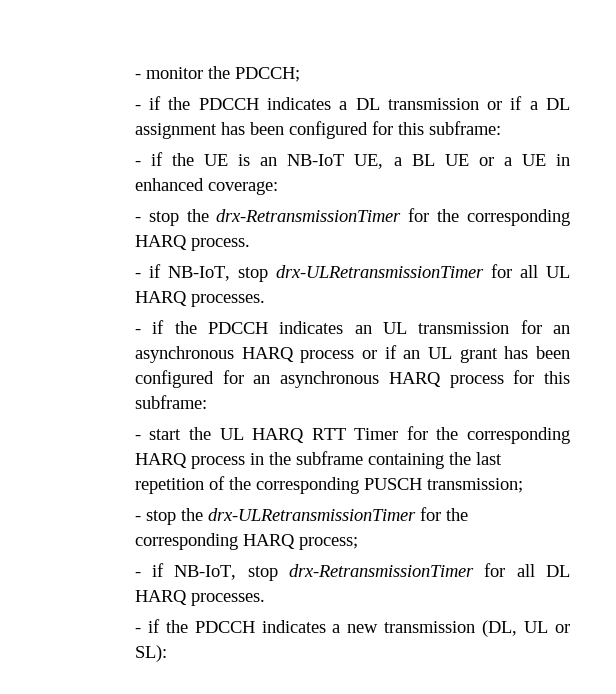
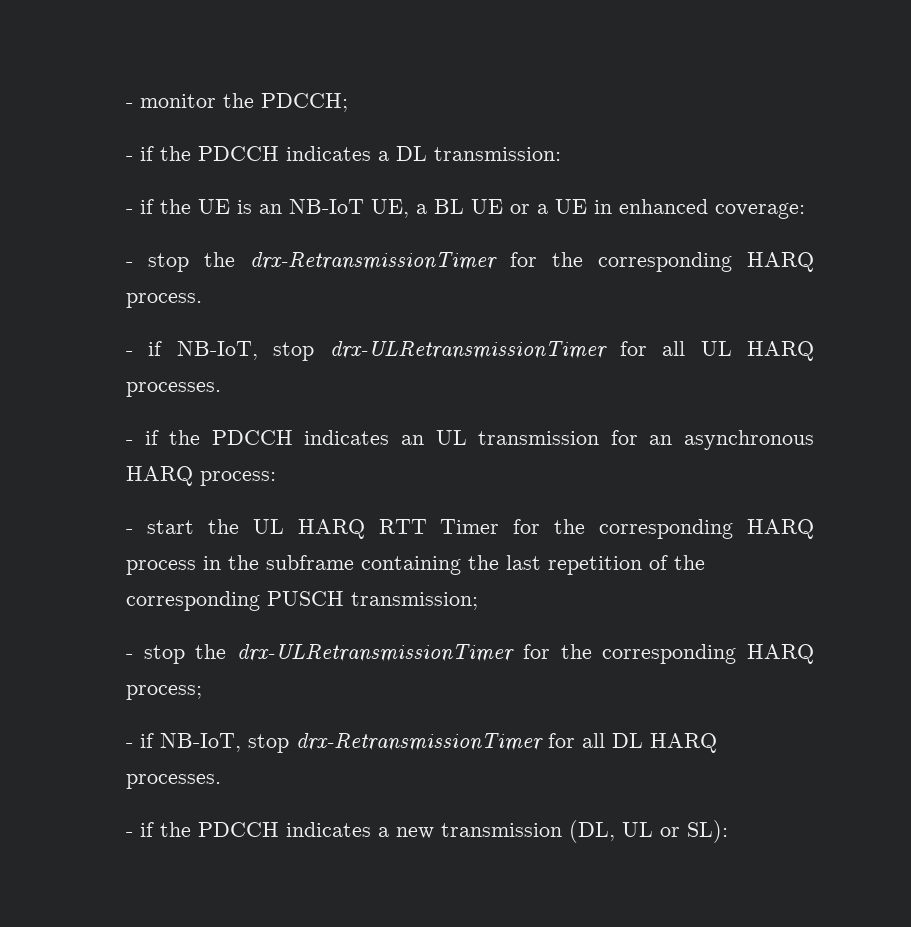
- - if the PDCCH indicates a DL transmission or if a DL assignment has been configured for this subframe:
+ - if the PDCCH indicates a DL transmission:
- - if the PDCCH indicates an UL transmission for an asynchronous HARQ process or if an UL grant has been configured for an asynchronous HARQ process for this subframe:
+ - if the PDCCH indicates an UL transmission for an asynchronous HARQ process:

